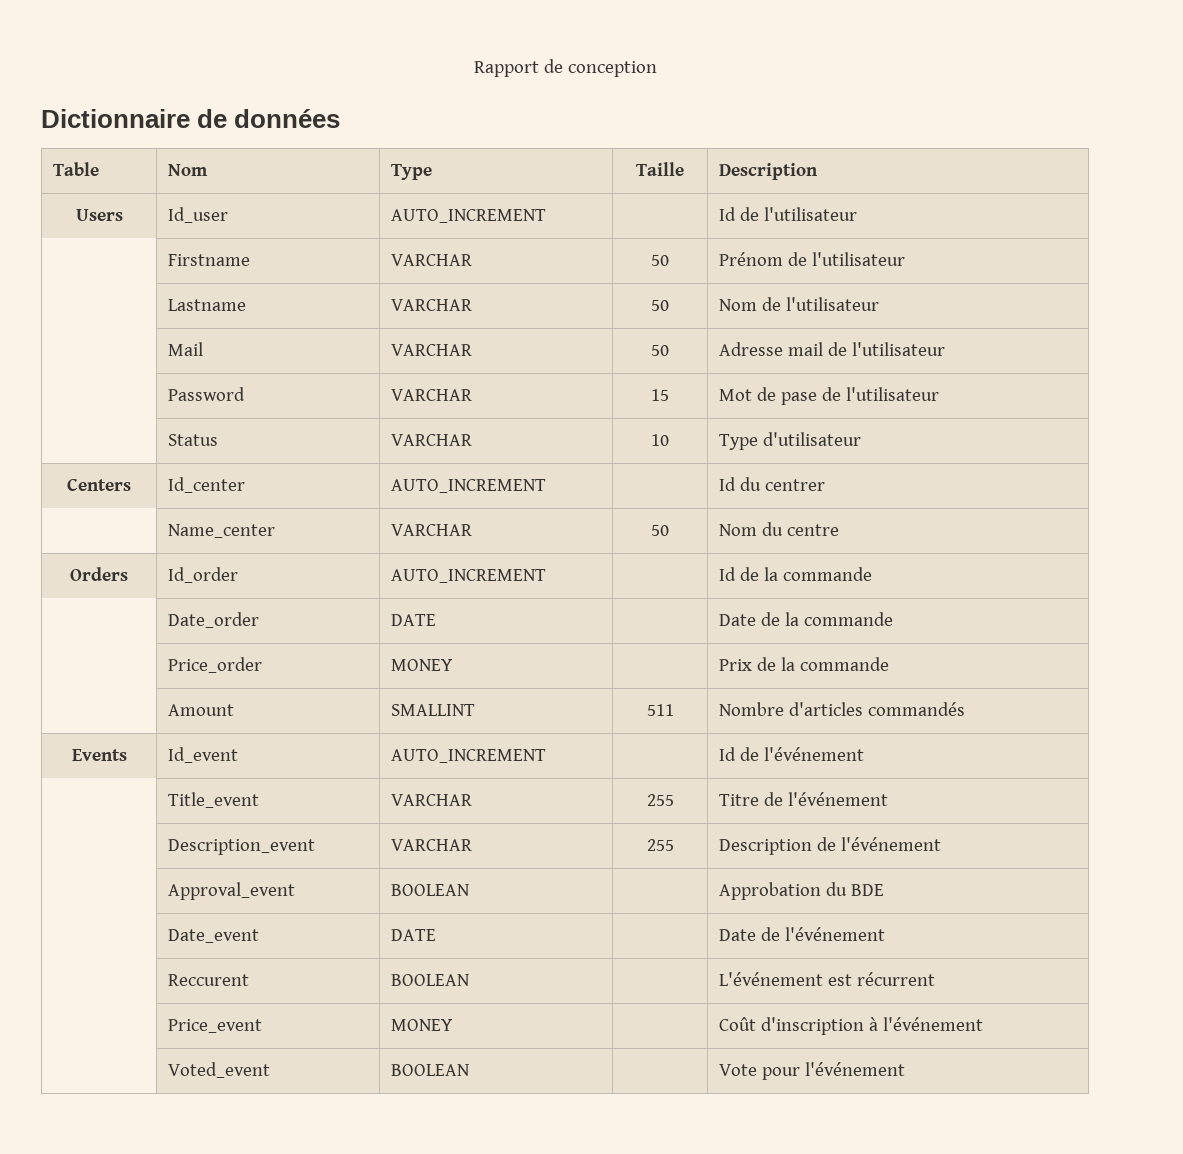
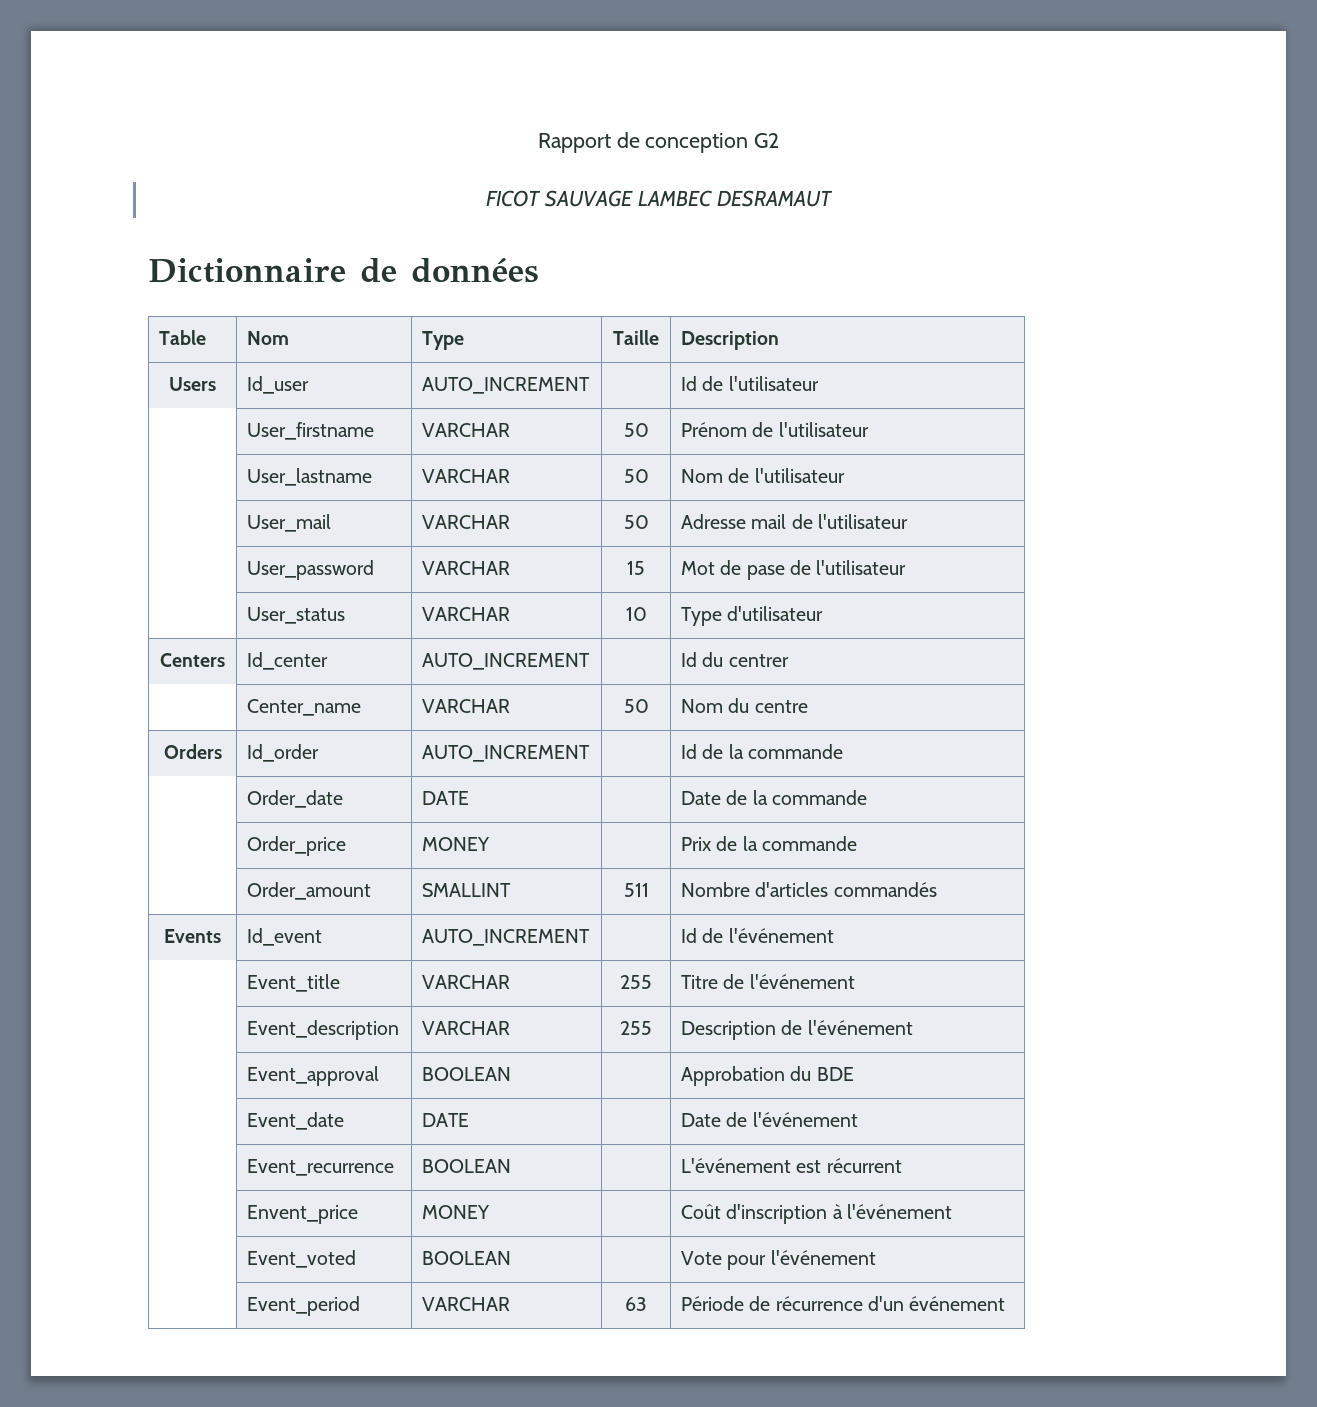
- Rapport de conception
+ Rapport de conception G2
+ FICOT SAUVAGE LAMBEC DESRAMAUT
- | Firstname | VARCHAR | 50 | Prénom de l'utilisateur
+ | User_firstname | VARCHAR | 50 | Prénom de l'utilisateur
- | Lastname | VARCHAR | 50 | Nom de l'utilisateur
+ | User_lastname | VARCHAR | 50 | Nom de l'utilisateur
- | Mail | VARCHAR | 50 | Adresse mail de l'utilisateur
+ | User_mail | VARCHAR | 50 | Adresse mail de l'utilisateur
- | Password | VARCHAR | 15 | Mot de pase de l'utilisateur
+ | User_password | VARCHAR | 15 | Mot de pase de l'utilisateur
- | Status | VARCHAR | 10 | Type d'utilisateur
+ | User_status | VARCHAR | 10 | Type d'utilisateur
- | Name_center | VARCHAR | 50 | Nom du centre
+ | Center_name | VARCHAR | 50 | Nom du centre
- | Date_order | DATE | | Date de la commande
+ | Order_date | DATE | | Date de la commande
- | Price_order | MONEY | | Prix de la commande
+ | Order_price | MONEY | | Prix de la commande
- | Amount | SMALLINT | 511 | Nombre d'articles commandés
+ | Order_amount | SMALLINT | 511 | Nombre d'articles commandés
- | Title_event | VARCHAR | 255 | Titre de l'événement
+ | Event_title | VARCHAR | 255 | Titre de l'événement
- | Description_event | VARCHAR | 255 | Description de l'événement
+ | Event_description | VARCHAR | 255 | Description de l'événement
- | Approval_event | BOOLEAN | | Approbation du BDE
+ | Event_approval | BOOLEAN | | Approbation du BDE
- | Date_event | DATE | | Date de l'événement
+ | Event_date | DATE | | Date de l'événement
- | Reccurent | BOOLEAN | | L'événement est récurrent
+ | Event_recurrence | BOOLEAN | | L'événement est récurrent
- | Price_event | MONEY | | Coût d'inscription à l'événement
+ | Envent_price | MONEY | | Coût d'inscription à l'événement
- | Voted_event | BOOLEAN | | Vote pour l'événement
+ | Event_voted | BOOLEAN | | Vote pour l'événement
+ | Event_period | VARCHAR | 63 | Période de récurrence d'un événement

